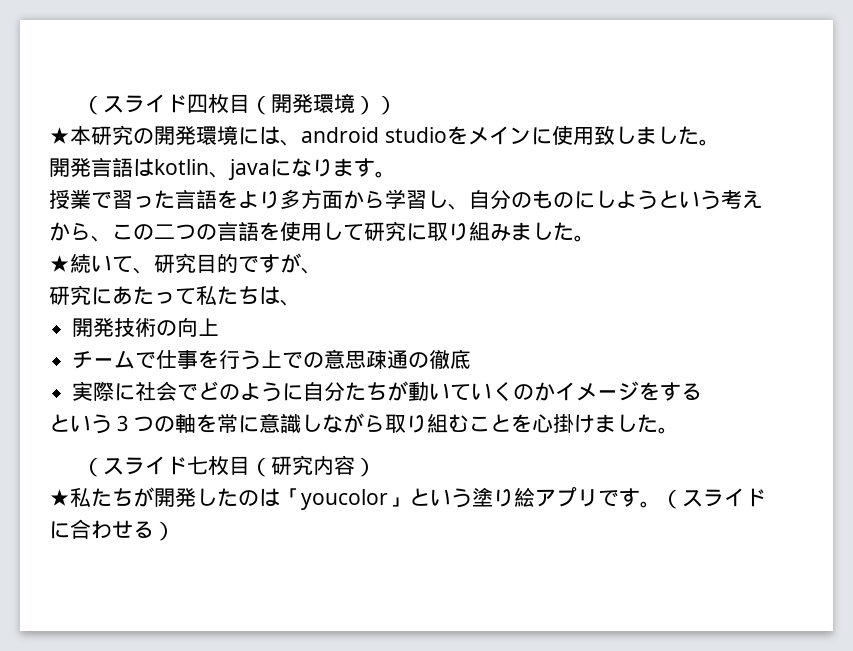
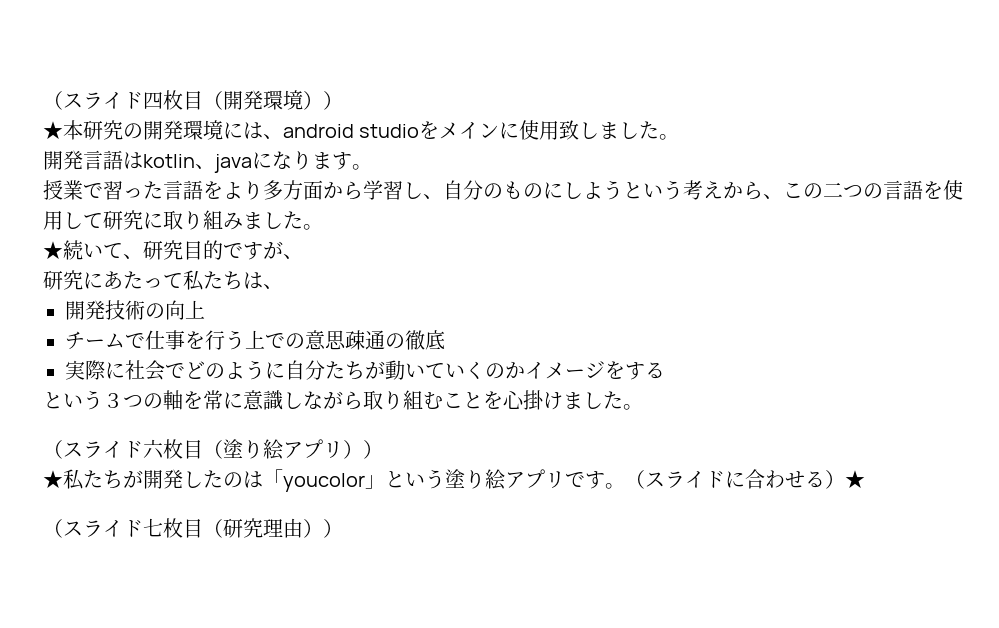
- （スライド七枚目（研究内容）
+ （スライド六枚目（塗り絵アプリ））
- （スライドに合わせる）
+ （スライドに合わせる）★
+ （スライド七枚目（研究理由））

